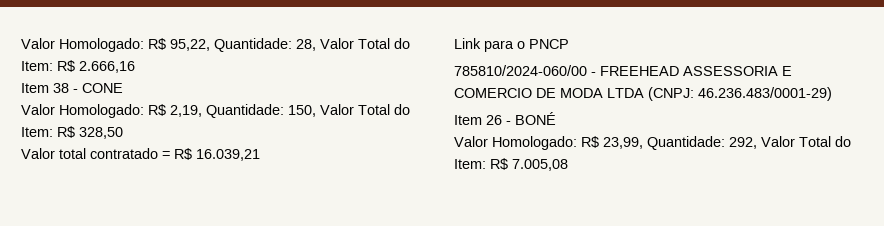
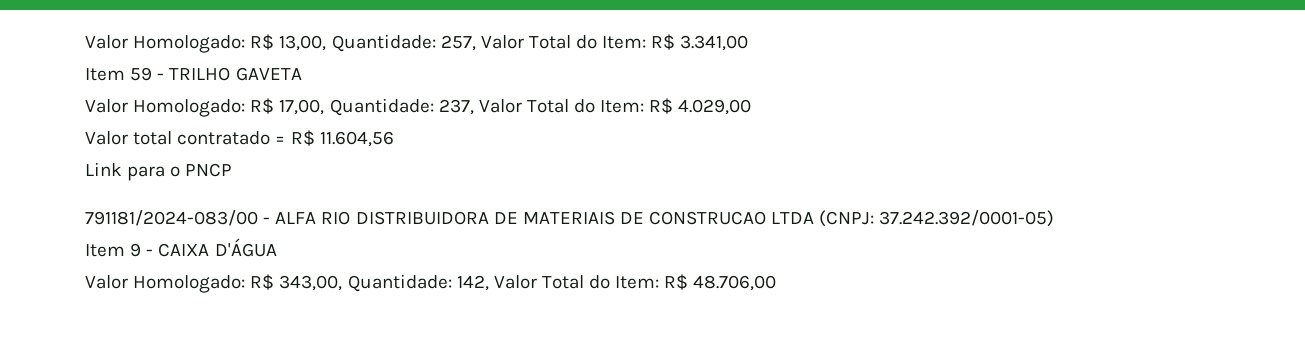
- Valor Homologado: R$ 95,22, Quantidade: 28, Valor Total do Item: R$ 2.666,16
- Item 38 - CONE
- Valor Homologado: R$ 2,19, Quantidade: 150, Valor Total do Item: R$ 328,50
+ Valor Homologado: R$ 13,00, Quantidade: 257, Valor Total do Item: R$ 3.341,00
+ Item 59 - TRILHO GAVETA
+ Valor Homologado: R$ 17,00, Quantidade: 237, Valor Total do Item: R$ 4.029,00
- Valor total contratado = R$ 16.039,21
+ Valor total contratado = R$ 11.604,56
- 785810/2024-060/00 - FREEHEAD ASSESSORIA E COMERCIO DE MODA LTDA (CNPJ: 46.236.483/0001-29)
- Item 26 - BONÉ
- Valor Homologado: R$ 23,99, Quantidade: 292, Valor Total do Item: R$ 7.005,08
+ 791181/2024-083/00 - ALFA RIO DISTRIBUIDORA DE MATERIAIS DE CONSTRUCAO LTDA (CNPJ: 37.242.392/0001-05)
+ Item 9 - CAIXA D'ÁGUA
+ Valor Homologado: R$ 343,00, Quantidade: 142, Valor Total do Item: R$ 48.706,00

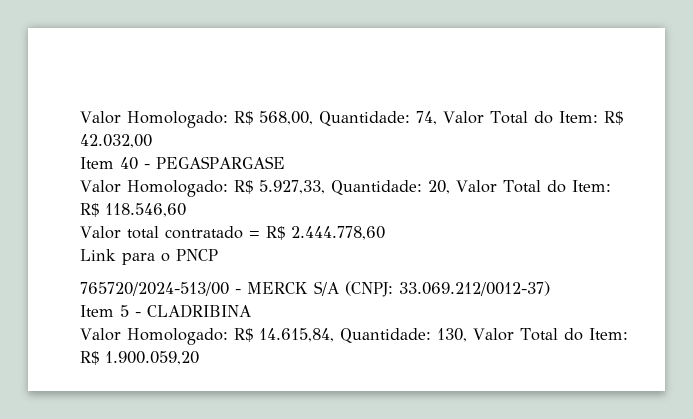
- Valor Homologado: R$ 13,00, Quantidade: 257, Valor Total do Item: R$ 3.341,00
- Item 59 - TRILHO GAVETA
- Valor Homologado: R$ 17,00, Quantidade: 237, Valor Total do Item: R$ 4.029,00
+ Valor Homologado: R$ 568,00, Quantidade: 74, Valor Total do Item: R$ 42.032,00
+ Item 40 - PEGASPARGASE
+ Valor Homologado: R$ 5.927,33, Quantidade: 20, Valor Total do Item: R$ 118.546,60
- Valor total contratado = R$ 11.604,56
+ Valor total contratado = R$ 2.444.778,60
- 791181/2024-083/00 - ALFA RIO DISTRIBUIDORA DE MATERIAIS DE CONSTRUCAO LTDA (CNPJ: 37.242.392/0001-05)
- Item 9 - CAIXA D'ÁGUA
- Valor Homologado: R$ 343,00, Quantidade: 142, Valor Total do Item: R$ 48.706,00
+ 765720/2024-513/00 - MERCK S/A (CNPJ: 33.069.212/0012-37)
+ Item 5 - CLADRIBINA
+ Valor Homologado: R$ 14.615,84, Quantidade: 130, Valor Total do Item: R$ 1.900.059,20

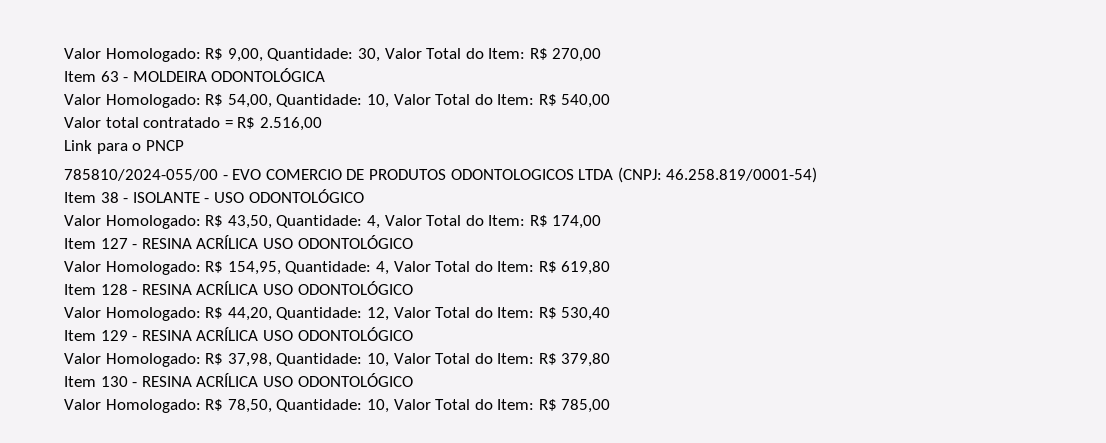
- Valor Homologado: R$ 568,00, Quantidade: 74, Valor Total do Item: R$ 42.032,00
- Item 40 - PEGASPARGASE
- Valor Homologado: R$ 5.927,33, Quantidade: 20, Valor Total do Item: R$ 118.546,60
+ Valor Homologado: R$ 9,00, Quantidade: 30, Valor Total do Item: R$ 270,00
+ Item 63 - MOLDEIRA ODONTOLÓGICA
+ Valor Homologado: R$ 54,00, Quantidade: 10, Valor Total do Item: R$ 540,00
- Valor total contratado = R$ 2.444.778,60
+ Valor total contratado = R$ 2.516,00
- 765720/2024-513/00 - MERCK S/A (CNPJ: 33.069.212/0012-37)
- Item 5 - CLADRIBINA
- Valor Homologado: R$ 14.615,84, Quantidade: 130, Valor Total do Item: R$ 1.900.059,20
+ 785810/2024-055/00 - EVO COMERCIO DE PRODUTOS ODONTOLOGICOS LTDA (CNPJ: 46.258.819/0001-54)
+ Item 38 - ISOLANTE - USO ODONTOLÓGICO
+ Valor Homologado: R$ 43,50, Quantidade: 4, Valor Total do Item: R$ 174,00
+ Item 127 - RESINA ACRÍLICA USO ODONTOLÓGICO
+ Valor Homologado: R$ 154,95, Quantidade: 4, Valor Total do Item: R$ 619,80
+ Item 128 - RESINA ACRÍLICA USO ODONTOLÓGICO
+ Valor Homologado: R$ 44,20, Quantidade: 12, Valor Total do Item: R$ 530,40
+ Item 129 - RESINA ACRÍLICA USO ODONTOLÓGICO
+ Valor Homologado: R$ 37,98, Quantidade: 10, Valor Total do Item: R$ 379,80
+ Item 130 - RESINA ACRÍLICA USO ODONTOLÓGICO
+ Valor Homologado: R$ 78,50, Quantidade: 10, Valor Total do Item: R$ 785,00

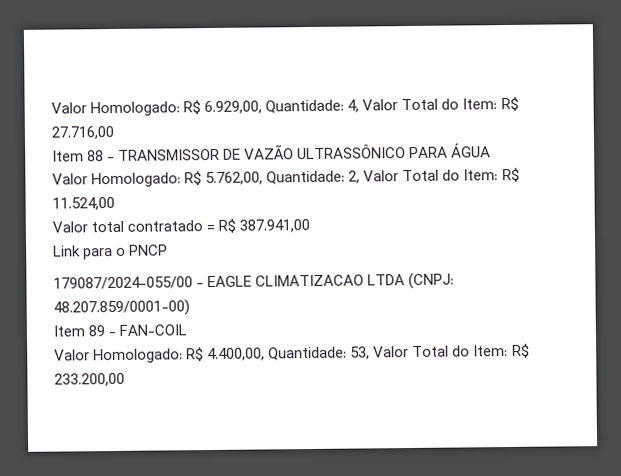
- Valor Homologado: R$ 9,00, Quantidade: 30, Valor Total do Item: R$ 270,00
- Item 63 - MOLDEIRA ODONTOLÓGICA
- Valor Homologado: R$ 54,00, Quantidade: 10, Valor Total do Item: R$ 540,00
- Valor total contratado = R$ 2.516,00
+ Valor Homologado: R$ 6.929,00, Quantidade: 4, Valor Total do Item: R$ 27.716,00
+ Item 88 - TRANSMISSOR DE VAZÃO ULTRASSÔNICO PARA ÁGUA
+ Valor Homologado: R$ 5.762,00, Quantidade: 2, Valor Total do Item: R$ 11.524,00
+ Valor total contratado = R$ 387.941,00
  Link para o PNCP
- 785810/2024-055/00 - EVO COMERCIO DE PRODUTOS ODONTOLOGICOS LTDA (CNPJ: 46.258.819/0001-54)
- Item 38 - ISOLANTE - USO ODONTOLÓGICO
- Valor Homologado: R$ 43,50, Quantidade: 4, Valor Total do Item: R$ 174,00
- Item 127 - RESINA ACRÍLICA USO ODONTOLÓGICO
- Valor Homologado: R$ 154,95, Quantidade: 4, Valor Total do Item: R$ 619,80
- Item 128 - RESINA ACRÍLICA USO ODONTOLÓGICO
- Valor Homologado: R$ 44,20, Quantidade: 12, Valor Total do Item: R$ 530,40
- Item 129 - RESINA ACRÍLICA USO ODONTOLÓGICO
- Valor Homologado: R$ 37,98, Quantidade: 10, Valor Total do Item: R$ 379,80
- Item 130 - RESINA ACRÍLICA USO ODONTOLÓGICO
- Valor Homologado: R$ 78,50, Quantidade: 10, Valor Total do Item: R$ 785,00
+ 179087/2024-055/00 - EAGLE CLIMATIZACAO LTDA (CNPJ: 48.207.859/0001-00)
+ Item 89 - FAN-COIL
+ Valor Homologado: R$ 4.400,00, Quantidade: 53, Valor Total do Item: R$ 233.200,00

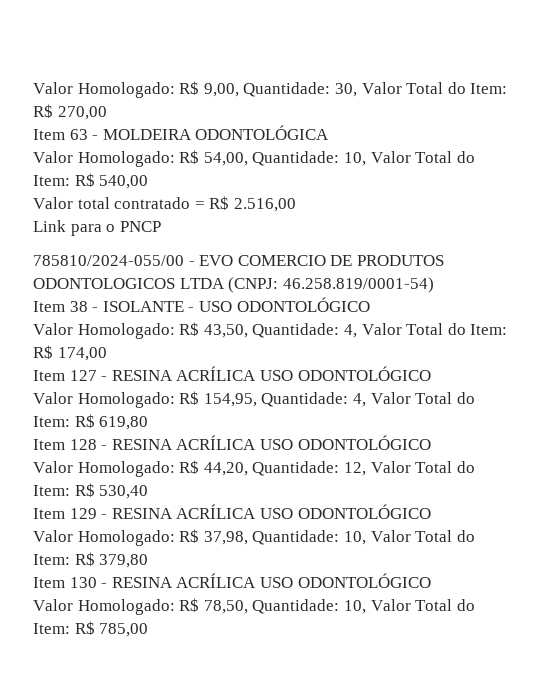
- Valor Homologado: R$ 6.929,00, Quantidade: 4, Valor Total do Item: R$ 27.716,00
- Item 88 - TRANSMISSOR DE VAZÃO ULTRASSÔNICO PARA ÁGUA
- Valor Homologado: R$ 5.762,00, Quantidade: 2, Valor Total do Item: R$ 11.524,00
- Valor total contratado = R$ 387.941,00
+ Valor Homologado: R$ 9,00, Quantidade: 30, Valor Total do Item: R$ 270,00
+ Item 63 - MOLDEIRA ODONTOLÓGICA
+ Valor Homologado: R$ 54,00, Quantidade: 10, Valor Total do Item: R$ 540,00
+ Valor total contratado = R$ 2.516,00
  Link para o PNCP
- 179087/2024-055/00 - EAGLE CLIMATIZACAO LTDA (CNPJ: 48.207.859/0001-00)
- Item 89 - FAN-COIL
- Valor Homologado: R$ 4.400,00, Quantidade: 53, Valor Total do Item: R$ 233.200,00
+ 785810/2024-055/00 - EVO COMERCIO DE PRODUTOS ODONTOLOGICOS LTDA (CNPJ: 46.258.819/0001-54)
+ Item 38 - ISOLANTE - USO ODONTOLÓGICO
+ Valor Homologado: R$ 43,50, Quantidade: 4, Valor Total do Item: R$ 174,00
+ Item 127 - RESINA ACRÍLICA USO ODONTOLÓGICO
+ Valor Homologado: R$ 154,95, Quantidade: 4, Valor Total do Item: R$ 619,80
+ Item 128 - RESINA ACRÍLICA USO ODONTOLÓGICO
+ Valor Homologado: R$ 44,20, Quantidade: 12, Valor Total do Item: R$ 530,40
+ Item 129 - RESINA ACRÍLICA USO ODONTOLÓGICO
+ Valor Homologado: R$ 37,98, Quantidade: 10, Valor Total do Item: R$ 379,80
+ Item 130 - RESINA ACRÍLICA USO ODONTOLÓGICO
+ Valor Homologado: R$ 78,50, Quantidade: 10, Valor Total do Item: R$ 785,00

